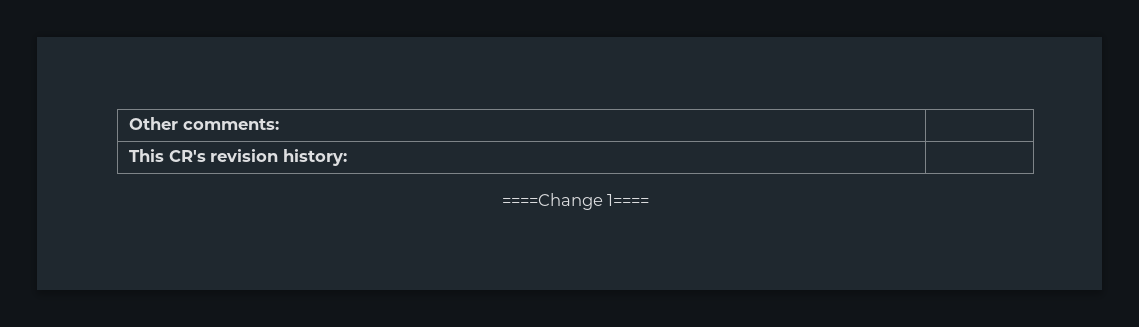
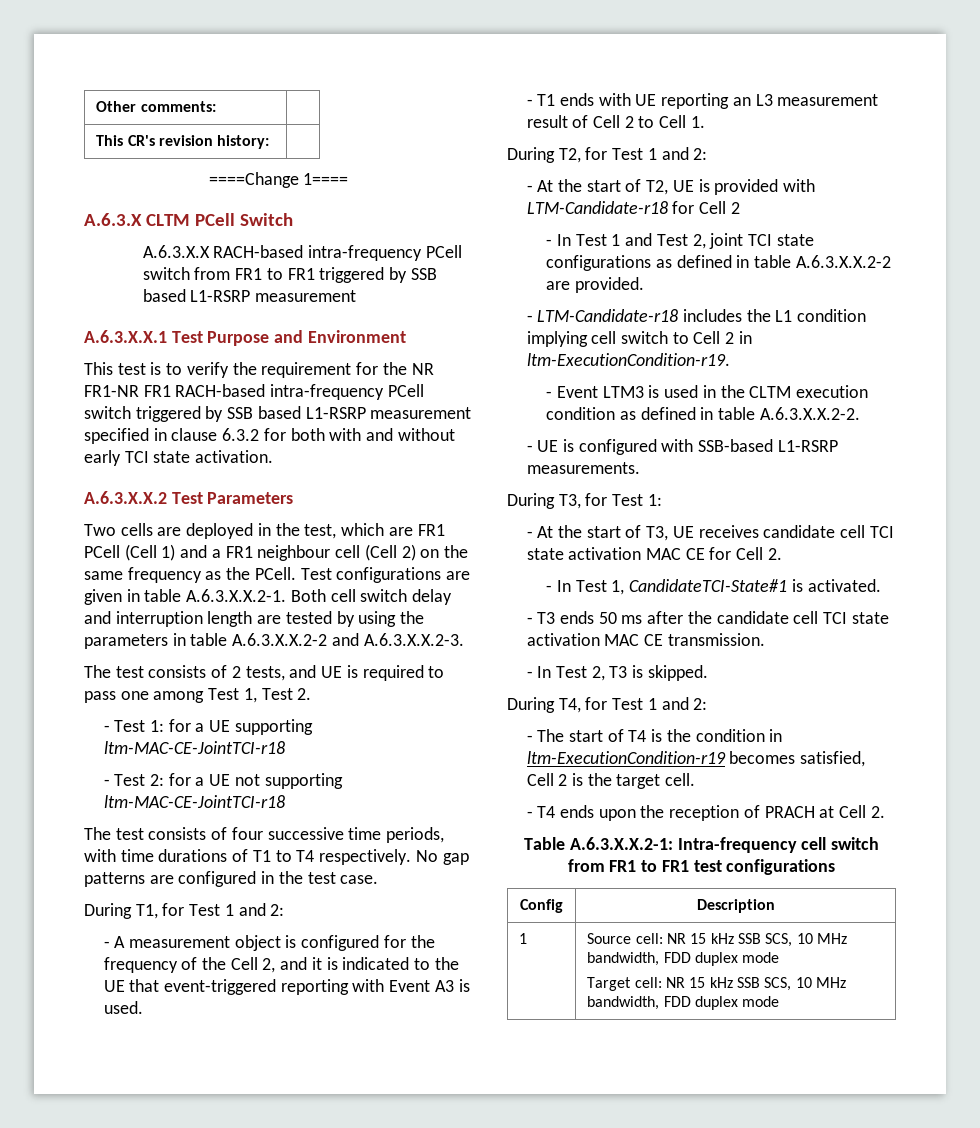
+ A.6.3.X CLTM PCell Switch
+ A.6.3.X.X RACH-based intra-frequency PCell switch from FR1 to FR1 triggered by SSB based L1-RSRP measurement
+ A.6.3.X.X.1 Test Purpose and Environment
+ This test is to verify the requirement for the NR FR1-NR FR1 RACH-based intra-frequency PCell switch triggered by SSB based L1-RSRP measurement specified in clause 6.3.2 for both with and without early TCI state activation.
+ A.6.3.X.X.2 Test Parameters
+ Two cells are deployed in the test, which are FR1 PCell (Cell 1) and a FR1 neighbour cell (Cell 2) on the same frequency as the PCell. Test configurations are given in table A.6.3.X.X.2-1. Both cell switch delay and interruption length are tested by using the parameters in table A.6.3.X.X.2-2 and A.6.3.X.X.2-3.
+ The test consists of 2 tests, and UE is required to pass one among Test 1, Test 2.
+ - Test 1: for a UE supporting ltm-MAC-CE-JointTCI-r18
+ - Test 2: for a UE not supporting ltm-MAC-CE-JointTCI-r18
+ The test consists of four successive time periods, with time durations of T1 to T4 respectively. No gap patterns are configured in the test case.
+ During T1, for Test 1 and 2:
+ - A measurement object is configured for the frequency of the Cell 2, and it is indicated to the UE that event-triggered reporting with Event A3 is used.
+ - T1 ends with UE reporting an L3 measurement result of Cell 2 to Cell 1.
+ During T2, for Test 1 and 2:
+ - At the start of T2, UE is provided with LTM-Candidate-r18 for Cell 2
+ - In Test 1 and Test 2, joint TCI state configurations as defined in table A.6.3.X.X.2-2 are provided.
+ - LTM-Candidate-r18 includes the L1 condition implying cell switch to Cell 2 in ltm-ExecutionCondition-r19.
+ - Event LTM3 is used in the CLTM execution condition as defined in table A.6.3.X.X.2-2.
+ - UE is configured with SSB-based L1-RSRP measurements.
+ During T3, for Test 1:
+ - At the start of T3, UE receives candidate cell TCI state activation MAC CE for Cell 2.
+ - In Test 1, CandidateTCI-State#1 is activated.
+ - T3 ends 50 ms after the candidate cell TCI state activation MAC CE transmission.
+ - In Test 2, T3 is skipped.
+ During T4, for Test 1 and 2:
+ - The start of T4 is the condition in ltm-ExecutionCondition-r19 becomes satisfied, Cell 2 is the target cell.
+ - T4 ends upon the reception of PRACH at Cell 2.
+ Table A.6.3.X.X.2-1: Intra-frequency cell switch from FR1 to FR1 test configurations
+ Config | Description
+ 1 | Source cell: NR 15 kHz SSB SCS, 10 MHz bandwidth, FDD duplex mode
+ Target cell: NR 15 kHz SSB SCS, 10 MHz bandwidth, FDD duplex mode

